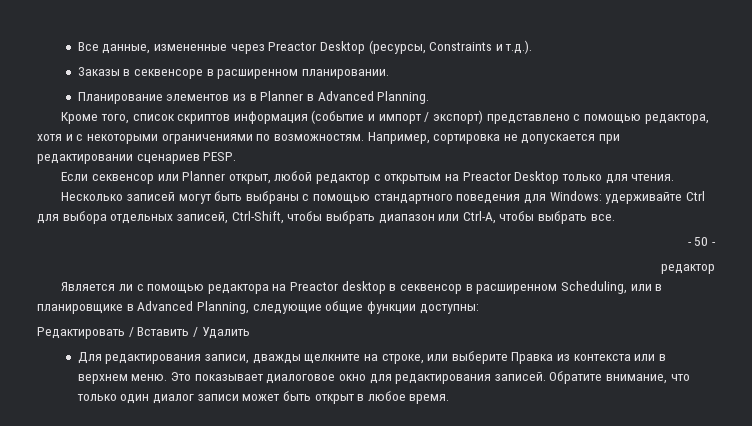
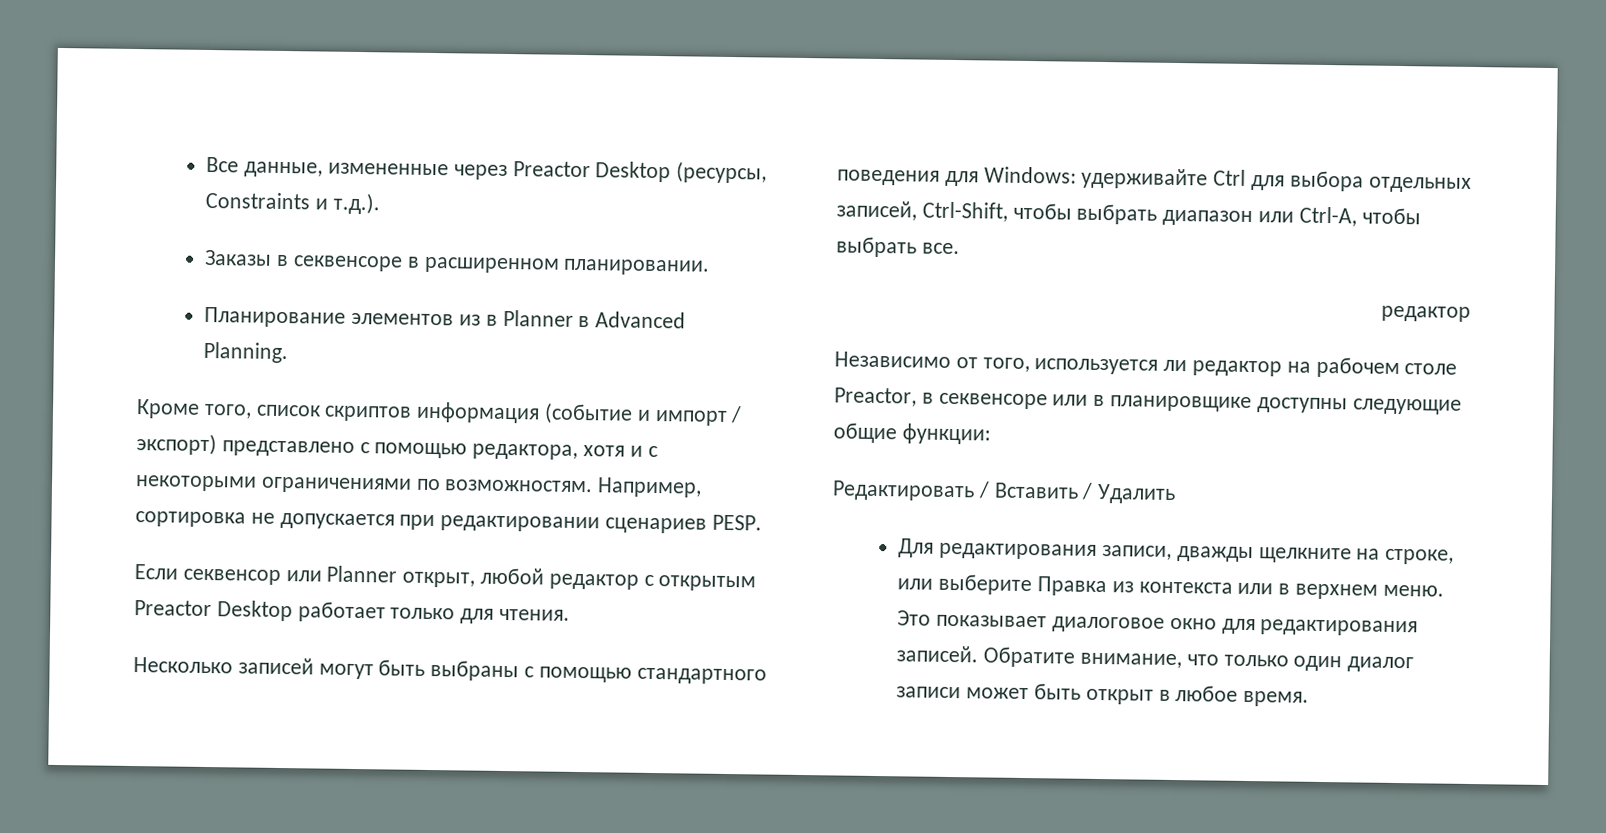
- Если секвенсор или Planner открыт, любой редактор с открытым на Preactor Desktop только для чтения.
+ Если секвенсор или Planner открыт, любой редактор с открытым Preactor Desktop работает только для чтения.
  Несколько записей могут быть выбраны с помощью стандартного поведения для Windows: удерживайте Ctrl для выбора отдельных записей, Ctrl-Shift, чтобы выбрать диапазон или Ctrl-A, чтобы выбрать все.
- - 50 -
  редактор
- Является ли с помощью редактора на Preactor desktop в секвенсор в расширенном Scheduling, или в планировщике в Advanced Planning, следующие общие функции доступны:
+ Независимо от того, используется ли редактор на рабочем столе Preactor, в секвенсоре или в планировщике доступны следующие общие функции:

